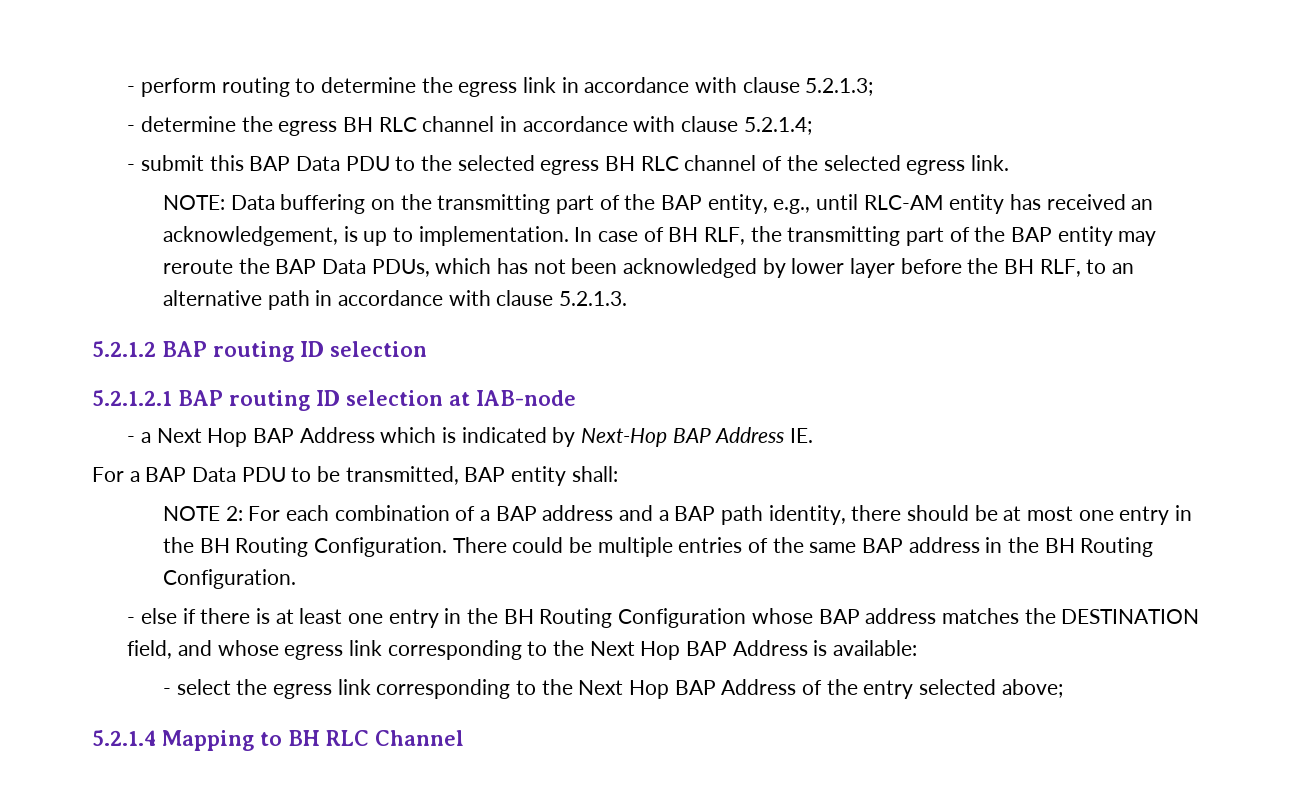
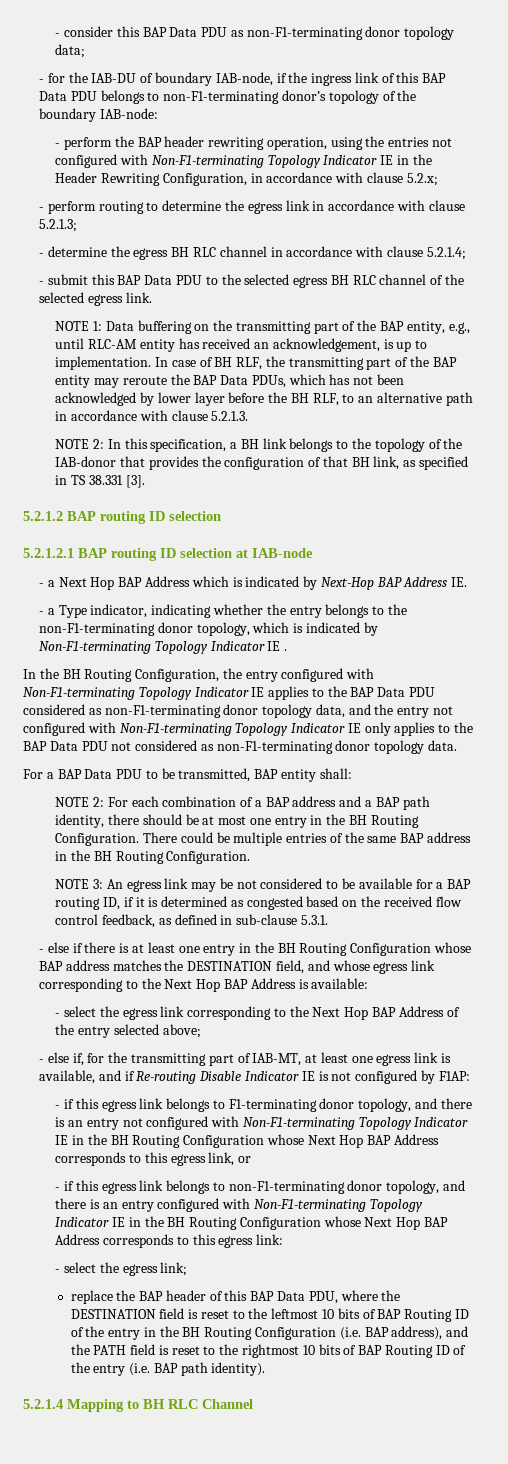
+ - consider this BAP Data PDU as non-F1-terminating donor topology data;
+ - for the IAB-DU of boundary IAB-node, if the ingress link of this BAP Data PDU belongs to non-F1-terminating donor’s topology of the boundary IAB-node:
+ - perform the BAP header rewriting operation, using the entries not configured with Non-F1-terminating Topology Indicator IE in the Header Rewriting Configuration, in accordance with clause 5.2.x;
- NOTE: Data buffering on the transmitting part of the BAP entity, e.g., until RLC-AM entity has received an acknowledgement, is up to implementation.
+ NOTE 1: Data buffering on the transmitting part of the BAP entity, e.g., until RLC-AM entity has received an acknowledgement, is up to implementation.
+ NOTE 2: In this specification, a BH link belongs to the topology of the IAB-donor that provides the configuration of that BH link, as specified in TS 38.331 [3].
+ - a Type indicator, indicating whether the entry belongs to the non-F1-terminating donor topology, which is indicated by Non-F1-terminating Topology Indicator IE .
+ In the BH Routing Configuration, the entry configured with Non-F1-terminating Topology Indicator IE applies to the BAP Data PDU considered as non-F1-terminating donor topology data, and the entry not configured with Non-F1-terminating Topology Indicator IE only applies to the BAP Data PDU not considered as non-F1-terminating donor topology data.
+ NOTE 3: An egress link may be not considered to be available for a BAP routing ID, if it is determined as congested based on the received flow control feedback, as defined in sub-clause 5.3.1.
+ - else if, for the transmitting part of IAB-MT, at least one egress link is available, and if Re-routing Disable Indicator IE is not configured by F1AP:
+ - if this egress link belongs to F1-terminating donor topology, and there is an entry not configured with Non-F1-terminating Topology Indicator IE in the BH Routing Configuration whose Next Hop BAP Address corresponds to this egress link, or
+ - if this egress link belongs to non-F1-terminating donor topology, and there is an entry configured with Non-F1-terminating Topology Indicator IE in the BH Routing Configuration whose Next Hop BAP Address corresponds to this egress link:
+ - select the egress link;
+ replace the BAP header of this BAP Data PDU, where the DESTINATION field is reset to the leftmost 10 bits of BAP Routing ID of the entry in the BH Routing Configuration (i.e. BAP address), and the PATH field is reset to the rightmost 10 bits of BAP Routing ID of the entry (i.e. BAP path identity).

